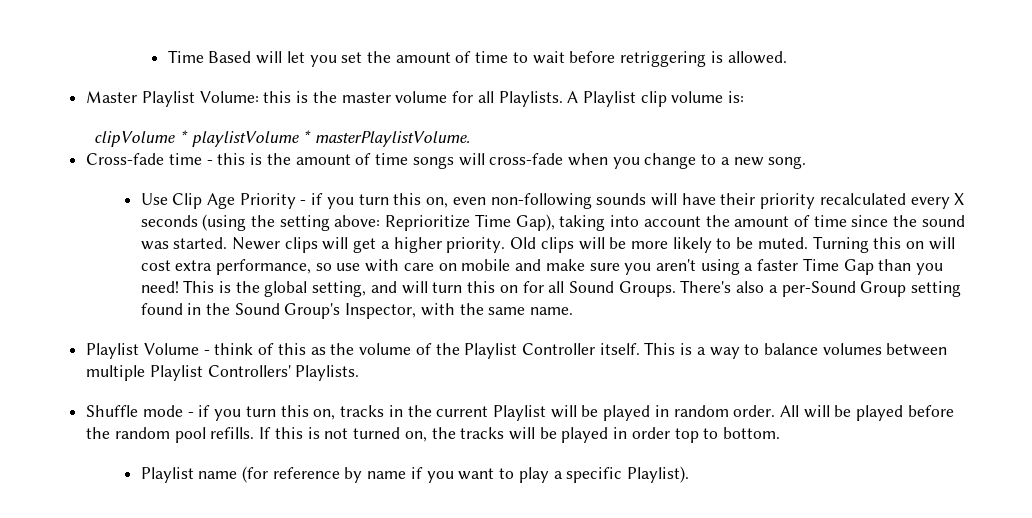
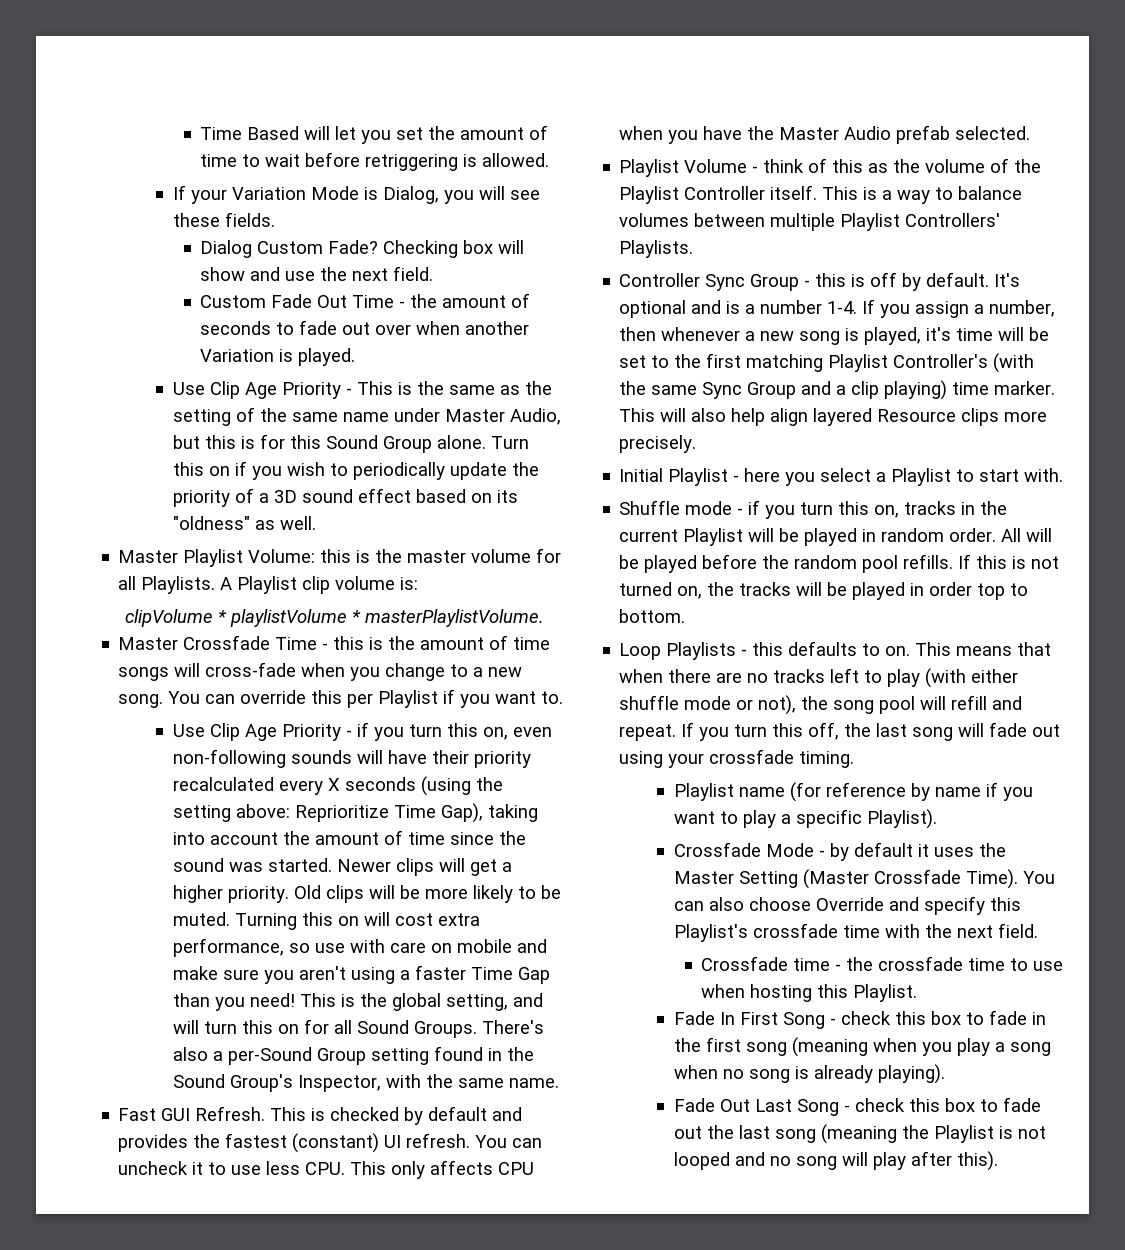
+ If your Variation Mode is Dialog, you will see these fields.
+ Dialog Custom Fade? Checking box will show and use the next field.
+ Custom Fade Out Time - the amount of seconds to fade out over when another Variation is played.
+ Use Clip Age Priority - This is the same as the setting of the same name under Master Audio, but this is for this Sound Group alone. Turn this on if you wish to periodically update the priority of a 3D sound effect based on its "oldness" as well.
- Cross-fade time - this is the amount of time songs will cross-fade when you change to a new song.
+ Master Crossfade Time - this is the amount of time songs will cross-fade when you change to a new song. You can override this per Playlist if you want to.
+ Fast GUI Refresh. This is checked by default and provides the fastest (constant) UI refresh. You can uncheck it to use less CPU. This only affects CPU when you have the Master Audio prefab selected.
+ Controller Sync Group - this is off by default. It's optional and is a number 1-4. If you assign a number, then whenever a new song is played, it's time will be set to the first matching Playlist Controller's (with the same Sync Group and a clip playing) time marker. This will also help align layered Resource clips more precisely.
+ Initial Playlist - here you select a Playlist to start with.
+ Loop Playlists - this defaults to on. This means that when there are no tracks left to play (with either shuffle mode or not), the song pool will refill and repeat. If you turn this off, the last song will fade out using your crossfade timing.
+ Crossfade Mode - by default it uses the Master Setting (Master Crossfade Time). You can also choose Override and specify this Playlist's crossfade time with the next field.
+ Crossfade time - the crossfade time to use when hosting this Playlist.
+ Fade In First Song - check this box to fade in the first song (meaning when you play a song when no song is already playing).
+ Fade Out Last Song - check this box to fade out the last song (meaning the Playlist is not looped and no song will play after this).

